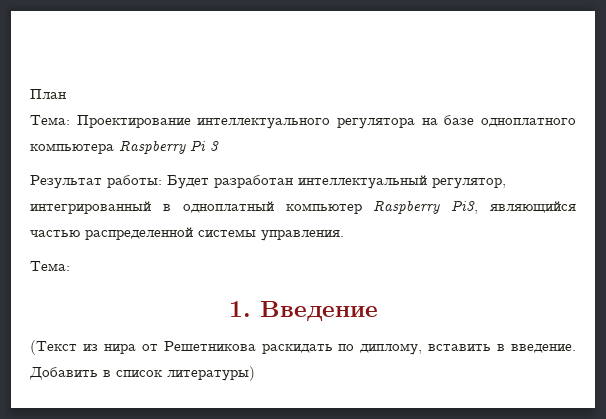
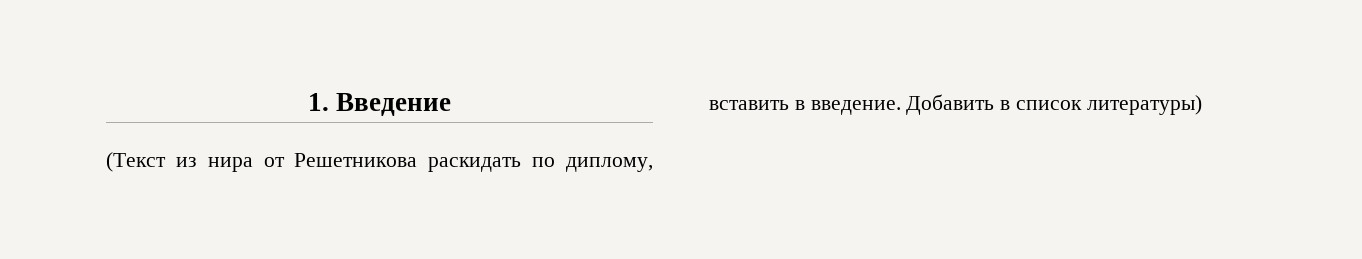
- План
- Тема: Проектирование интеллектуального регулятора на базе одноплатного компьютера Raspberry Pi 3
- Результат работы: Будет разработан интеллектуальный регулятор, интегрированный в одноплатный компьютер Raspberry Pi3, являющийся частью распределенной системы управления.
- Тема:

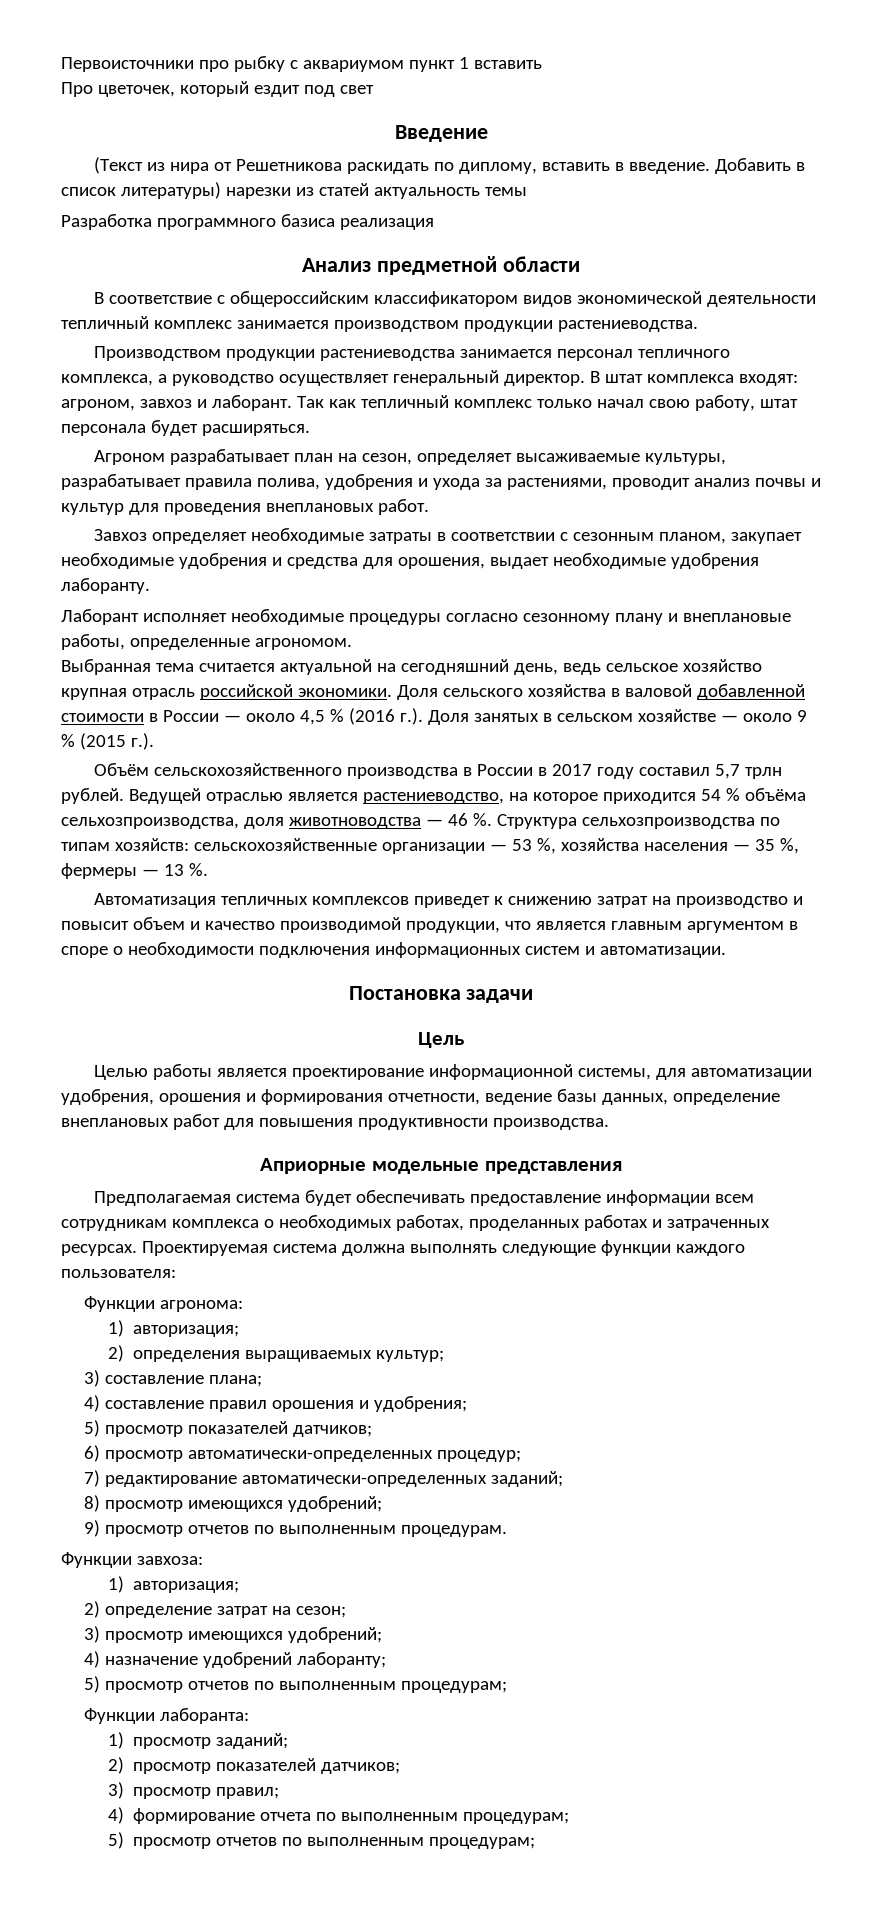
- 1. Введение
+ Первоисточники про рыбку с аквариумом пункт 1 вставить
+ Про цветочек, который ездит под свет
+ Введение
- Добавить в список литературы)
+ Добавить в список литературы) нарезки из статей актуальность темы
+ Разработка программного базиса реализация
+ Анализ предметной области
+ В соответствие с общероссийским классификатором видов экономической деятельности тепличный комплекс занимается производством продукции растениеводства.
+ Производством продукции растениеводства занимается персонал тепличного комплекса, а руководство осуществляет генеральный директор. В штат комплекса входят: агроном, завхоз и лаборант. Так как тепличный комплекс только начал свою работу, штат персонала будет расширяться.
+ Агроном разрабатывает план на сезон, определяет высаживаемые культуры, разрабатывает правила полива, удобрения и ухода за растениями, проводит анализ почвы и культур для проведения внеплановых работ.
+ Завхоз определяет необходимые затраты в соответствии с сезонным планом, закупает необходимые удобрения и средства для орошения, выдает необходимые удобрения лаборанту.
+ Лаборант исполняет необходимые процедуры согласно сезонному плану и внеплановые работы, определенные агрономом.
+ Выбранная тема считается актуальной на сегодняшний день, ведь сельское хозяйство крупная отрасль российской экономики. Доля сельского хозяйства в валовой добавленной стоимости в России — около 4,5 % (2016 г.). Доля занятых в сельском хозяйстве — около 9 % (2015 г.).
+ Объём сельскохозяйственного производства в России в 2017 году составил 5,7 трлн рублей. Ведущей отраслью является растениеводство, на которое приходится 54 % объёма сельхозпроизводства, доля животноводства — 46 %. Структура сельхозпроизводства по типам хозяйств: сельскохозяйственные организации — 53 %, хозяйства населения — 35 %, фермеры — 13 %.
+ Автоматизация тепличных комплексов приведет к снижению затрат на производство и повысит объем и качество производимой продукции, что является главным аргументом в споре о необходимости подключения информационных систем и автоматизации.
+ Постановка задачи
+ Цель
+ Целью работы является проектирование информационной системы, для автоматизации удобрения, орошения и формирования отчетности, ведение базы данных, определение внеплановых работ для повышения продуктивности производства.
+ Априорные модельные представления
+ Предполагаемая система будет обеспечивать предоставление информации всем сотрудникам комплекса о необходимых работах, проделанных работах и затраченных ресурсах. Проектируемая система должна выполнять следующие функции каждого пользователя:
+ Функции агронома:
+ 1) авторизация;
+ 2) определения выращиваемых культур;
+ 3) составление плана;
+ 4) составление правил орошения и удобрения;
+ 5) просмотр показателей датчиков;
+ 6) просмотр автоматически-определенных процедур;
+ 7) редактирование автоматически-определенных заданий;
+ 8) просмотр имеющихся удобрений;
+ 9) просмотр отчетов по выполненным процедурам.
+ Функции завхоза:
+ 1) авторизация;
+ 2) определение затрат на сезон;
+ 3) просмотр имеющихся удобрений;
+ 4) назначение удобрений лаборанту;
+ 5) просмотр отчетов по выполненным процедурам;
+ Функции лаборанта:
+ 1) просмотр заданий;
+ 2) просмотр показателей датчиков;
+ 3) просмотр правил;
+ 4) формирование отчета по выполненным процедурам;
+ 5) просмотр отчетов по выполненным процедурам;

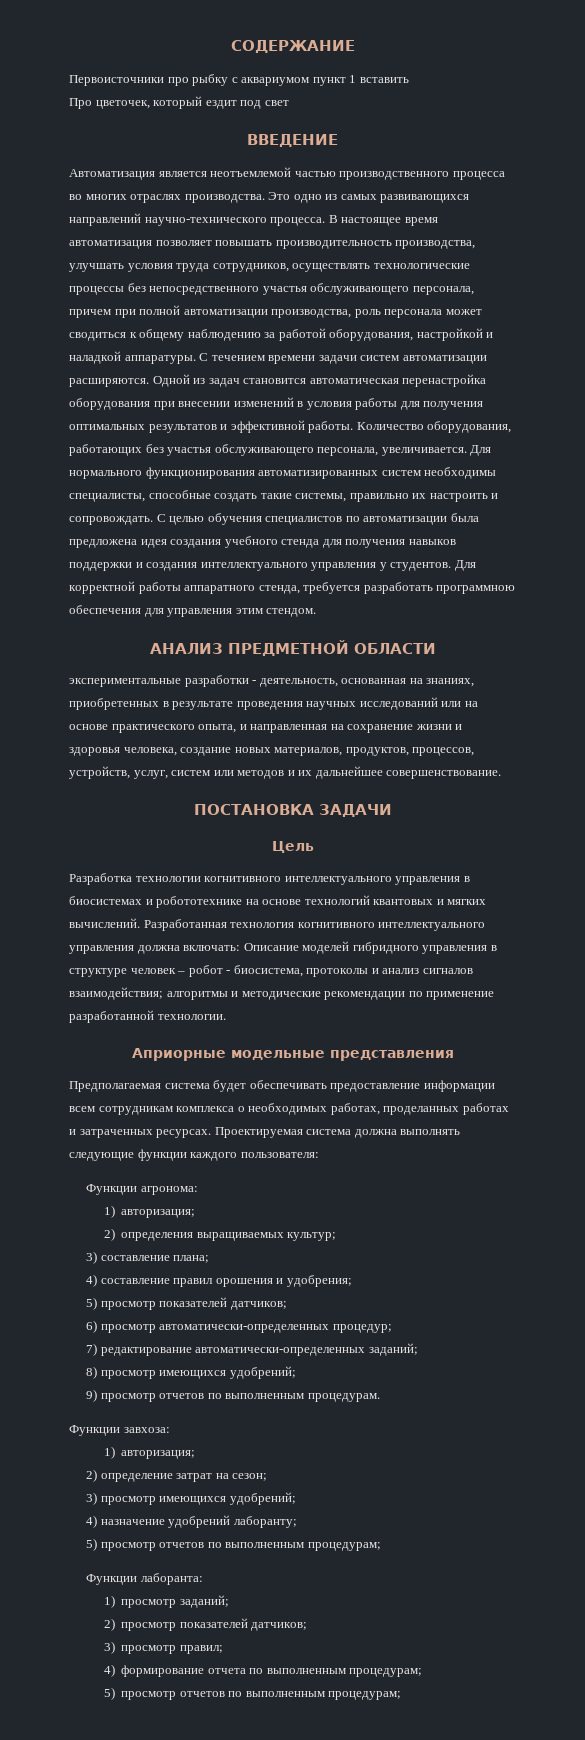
+ СОДЕРЖАНИЕ
- Введение
- (Текст из нира от Решетникова раскидать по диплому, вставить в введение. Добавить в список литературы) нарезки из статей актуальность темы
- Разработка программного базиса реализация
- Анализ предметной области
- В соответствие с общероссийским классификатором видов экономической деятельности тепличный комплекс занимается производством продукции растениеводства.
- Производством продукции растениеводства занимается персонал тепличного комплекса, а руководство осуществляет генеральный директор. В штат комплекса входят: агроном, завхоз и лаборант. Так как тепличный комплекс только начал свою работу, штат персонала будет расширяться.
- Агроном разрабатывает план на сезон, определяет высаживаемые культуры, разрабатывает правила полива, удобрения и ухода за растениями, проводит анализ почвы и культур для проведения внеплановых работ.
- Завхоз определяет необходимые затраты в соответствии с сезонным планом, закупает необходимые удобрения и средства для орошения, выдает необходимые удобрения лаборанту.
- Лаборант исполняет необходимые процедуры согласно сезонному плану и внеплановые работы, определенные агрономом.
- Выбранная тема считается актуальной на сегодняшний день, ведь сельское хозяйство крупная отрасль российской экономики. Доля сельского хозяйства в валовой добавленной стоимости в России — около 4,5 % (2016 г.). Доля занятых в сельском хозяйстве — около 9 % (2015 г.).
- Объём сельскохозяйственного производства в России в 2017 году составил 5,7 трлн рублей. Ведущей отраслью является растениеводство, на которое приходится 54 % объёма сельхозпроизводства, доля животноводства — 46 %. Структура сельхозпроизводства по типам хозяйств: сельскохозяйственные организации — 53 %, хозяйства населения — 35 %, фермеры — 13 %.
- Автоматизация тепличных комплексов приведет к снижению затрат на производство и повысит объем и качество производимой продукции, что является главным аргументом в споре о необходимости подключения информационных систем и автоматизации.
- Постановка задачи
+ ВВЕДЕНИЕ
+ Автоматизация является неотъемлемой частью производственного процесса во многих отраслях производства. Это одно из самых развивающихся направлений научно-технического процесса. В настоящее время автоматизация позволяет повышать производительность производства, улучшать условия труда сотрудников, осуществлять технологические процессы без непосредственного участья обслуживающего персонала, причем при полной автоматизации производства, роль персонала может сводиться к общему наблюдению за работой оборудования, настройкой и наладкой аппаратуры. С течением времени задачи систем автоматизации расширяются. Одной из задач становится автоматическая перенастройка оборудования при внесении изменений в условия работы для получения оптимальных результатов и эффективной работы. Количество оборудования, работающих без участья обслуживающего персонала, увеличивается. Для нормального функционирования автоматизированных систем необходимы специалисты, способные создать такие системы, правильно их настроить и сопровождать. С целью обучения специалистов по автоматизации была предложена идея создания учебного стенда для получения навыков поддержки и создания интеллектуального управления у студентов. Для корректной работы аппаратного стенда, требуется разработать программною обеспечения для управления этим стендом.
+ АНАЛИЗ ПРЕДМЕТНОЙ ОБЛАСТИ
+ экспериментальные разработки - деятельность, основанная на знаниях, приобретенных в результате проведения научных исследований или на основе практического опыта, и направленная на сохранение жизни и здоровья человека, создание новых материалов, продуктов, процессов, устройств, услуг, систем или методов и их дальнейшее совершенствование.
+ ПОСТАНОВКА ЗАДАЧИ
  Цель
- Целью работы является проектирование информационной системы, для автоматизации удобрения, орошения и формирования отчетности, ведение базы данных, определение внеплановых работ для повышения продуктивности производства.
+ Разработка технологии когнитивного интеллектуального управления в биосистемах и робототехнике на основе технологий квантовых и мягких вычислений. Разработанная технология когнитивного интеллектуального управления должна включать: Описание моделей гибридного управления в структуре человек – робот - биосистема, протоколы и анализ сигналов взаимодействия; алгоритмы и методические рекомендации по применение разработанной технологии.

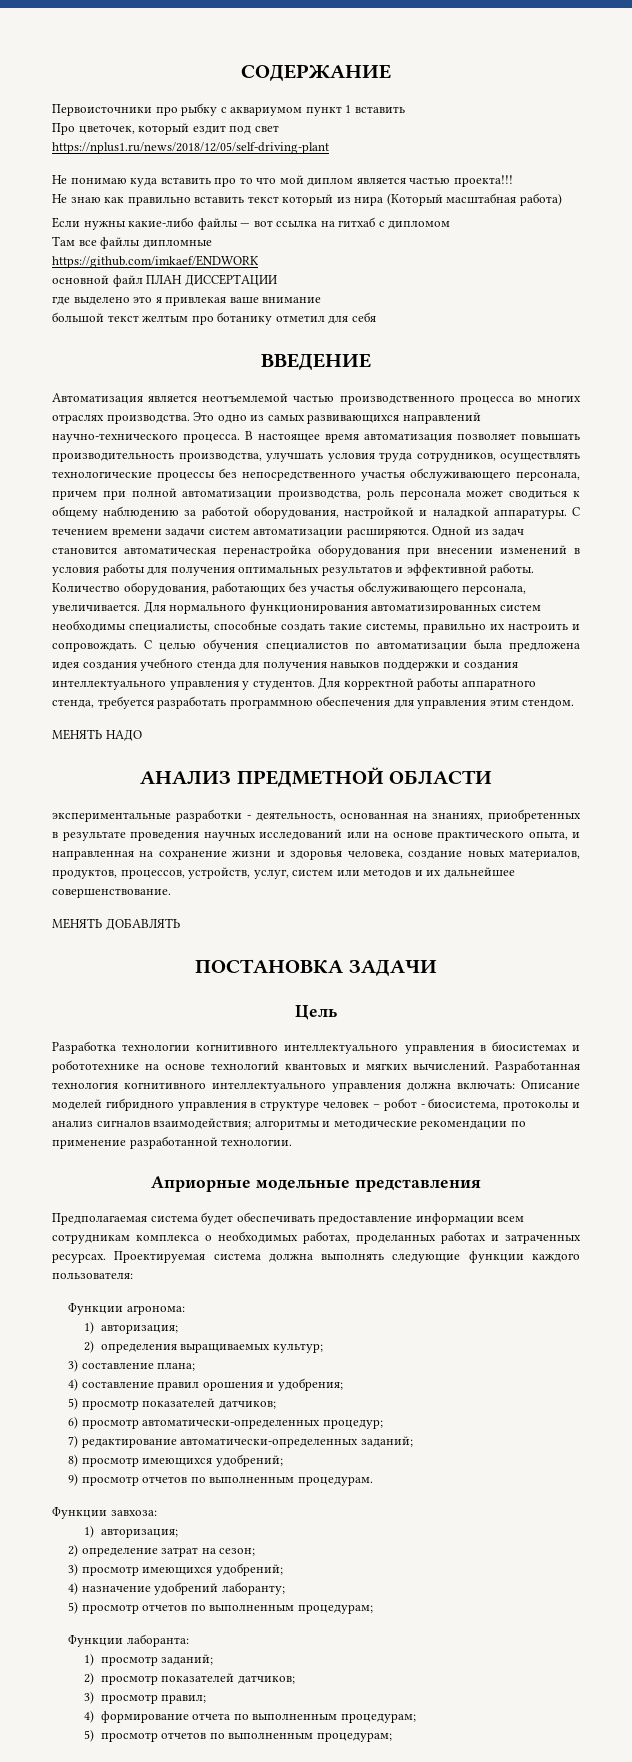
+ https://nplus1.ru/news/2018/12/05/self-driving-plant
+ Не понимаю куда вставить про то что мой диплом является частью проекта!!!
+ Не знаю как правильно вставить текст который из нира (Который масштабная работа)
+ Если нужны какие-либо файлы — вот ссылка на гитхаб с дипломом
+ Там все файлы дипломные
+ https://github.com/imkaef/ENDWORK
+ основной файл ПЛАН ДИССЕРТАЦИИ
+ где выделено это я привлекая ваше внимание
+ большой текст желтым про ботанику отметил для себя
+ МЕНЯТЬ НАДО
+ МЕНЯТЬ ДОБАВЛЯТЬ

